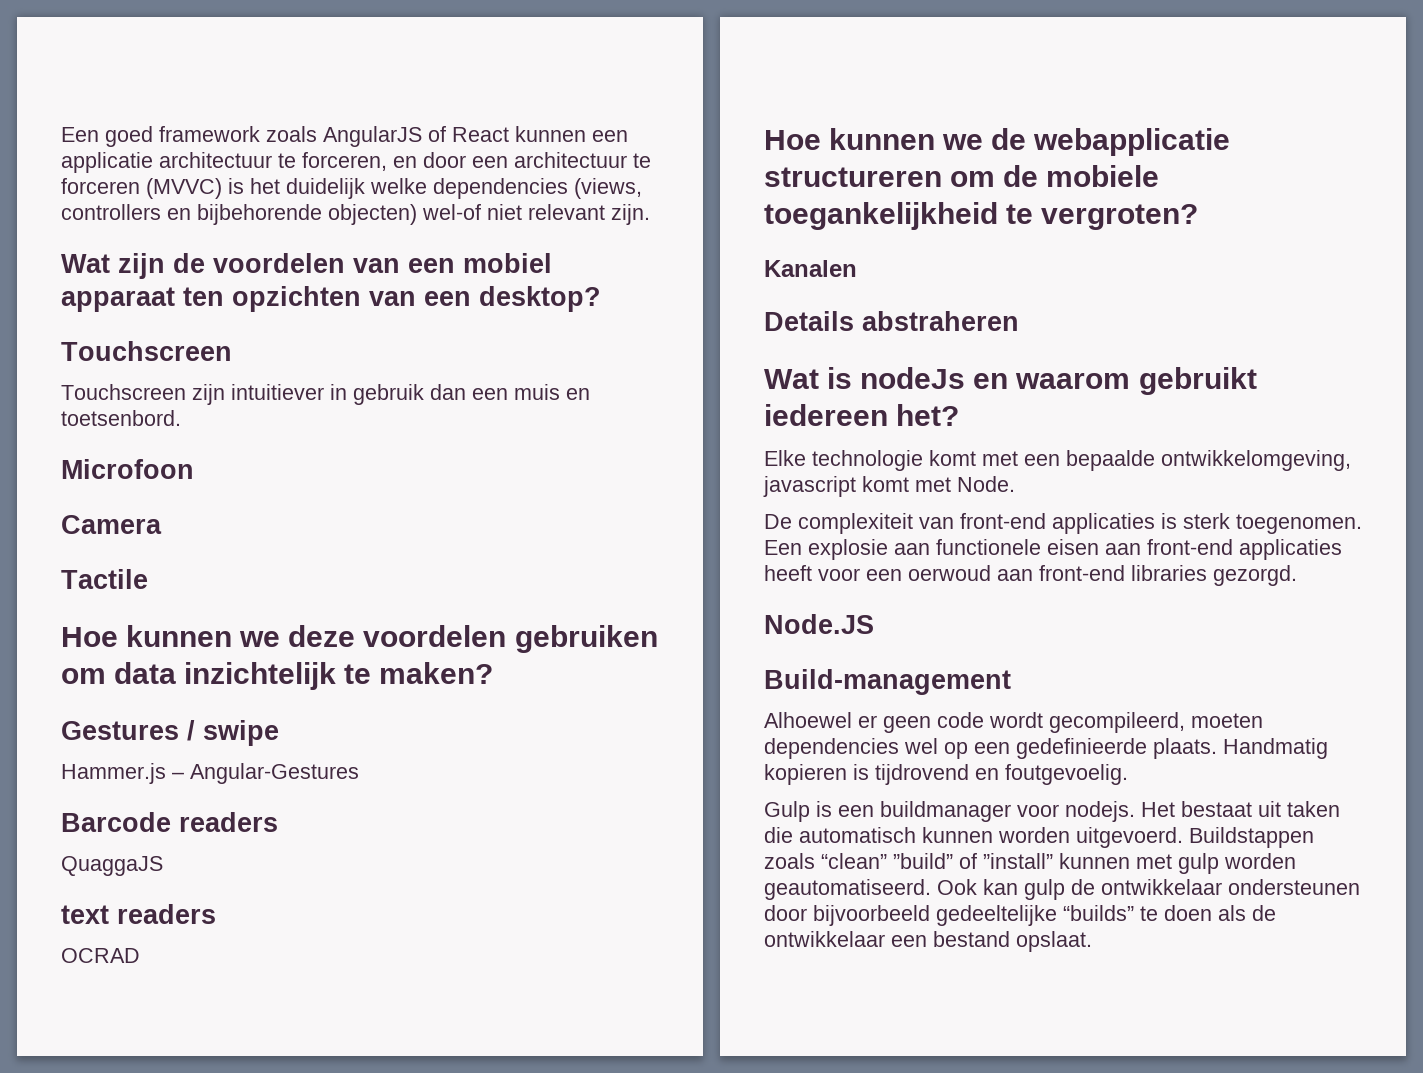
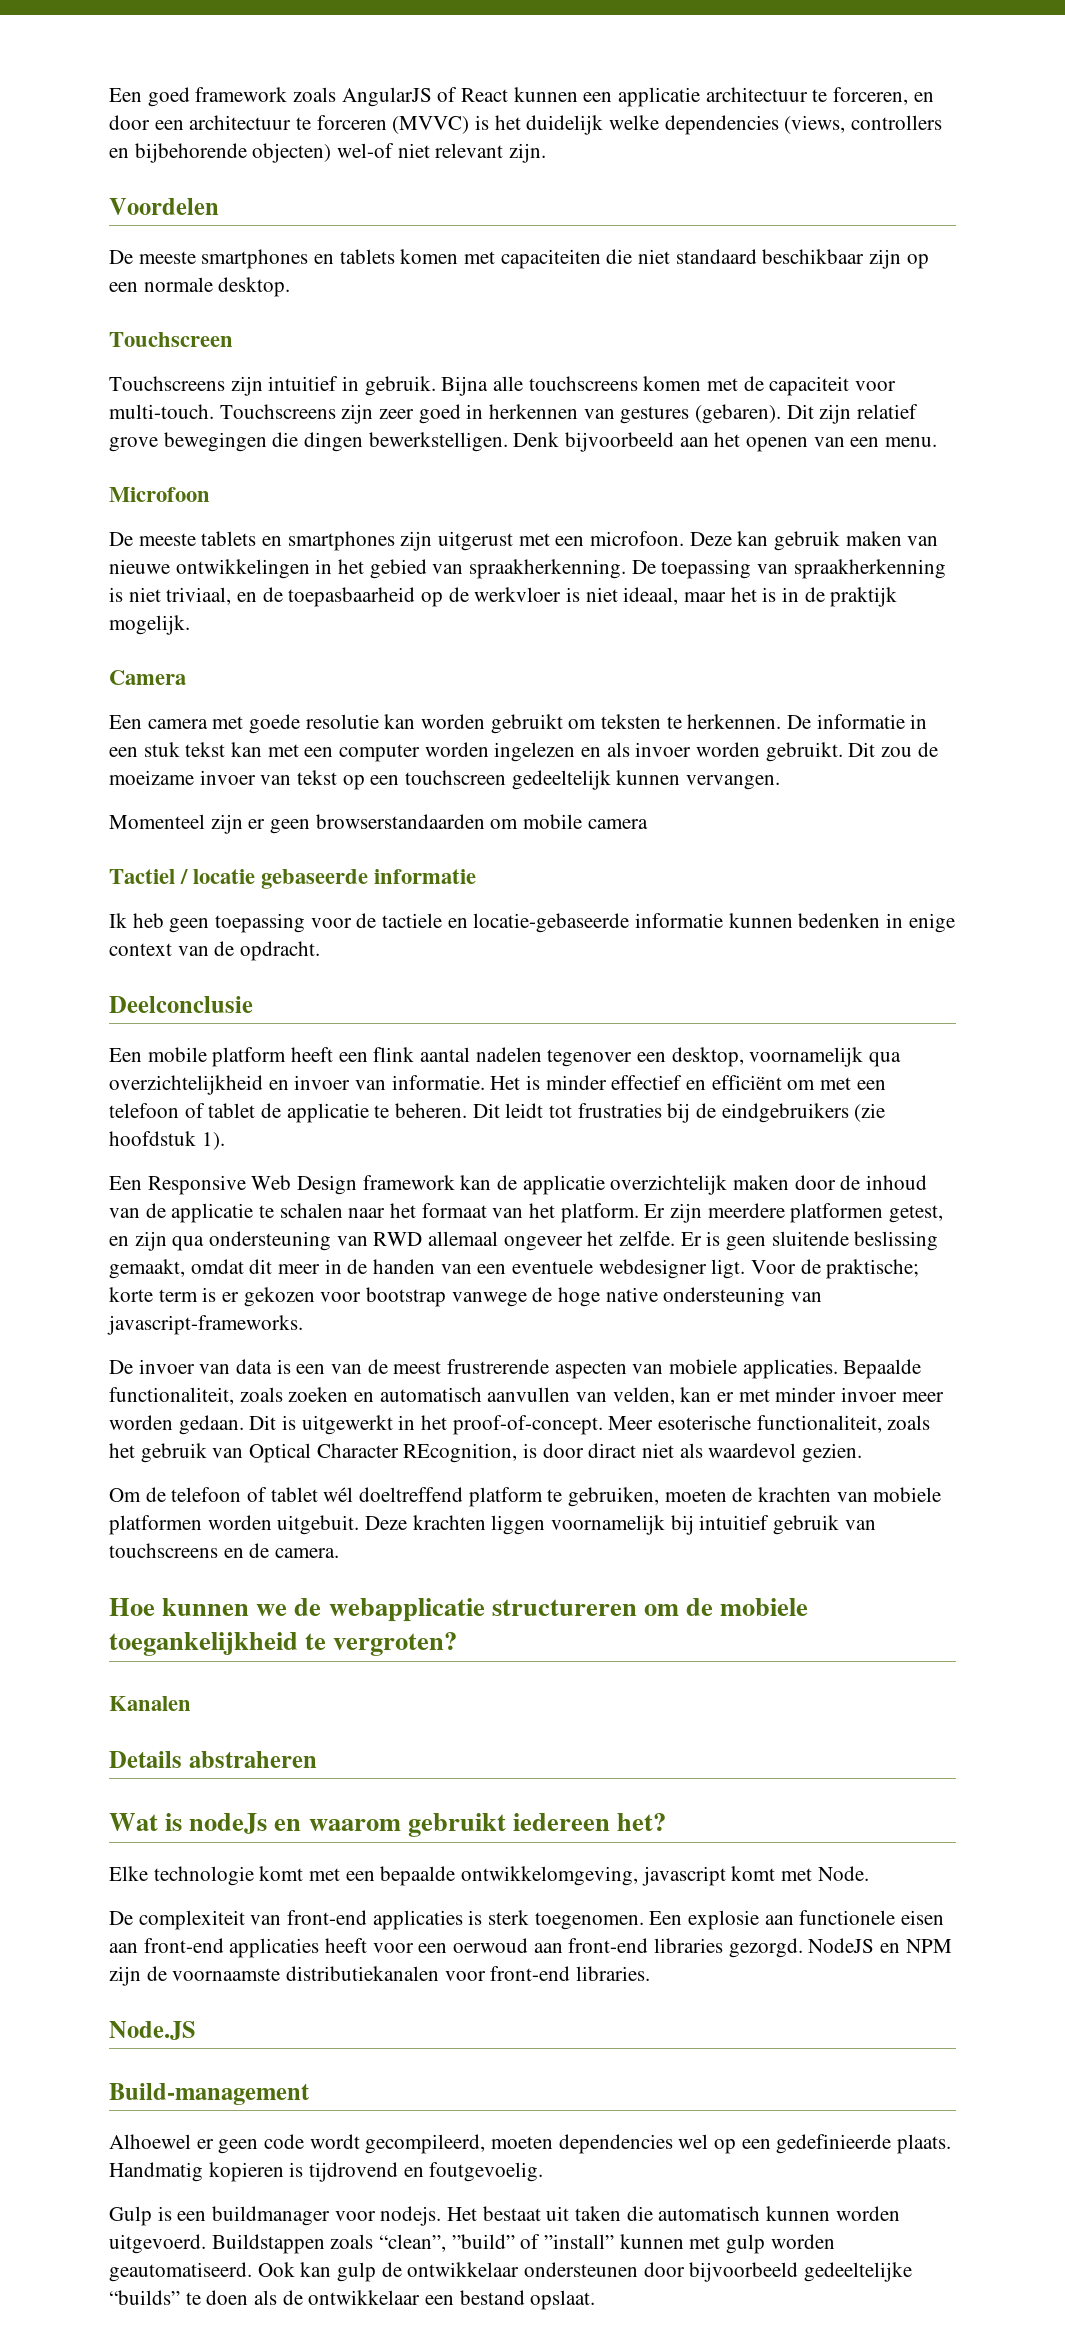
- Wat zijn de voordelen van een mobiel apparaat ten opzichten van een desktop?
+ Voordelen
+ De meeste smartphones en tablets komen met capaciteiten die niet standaard beschikbaar zijn op een normale desktop.
  Touchscreen
- Touchscreen zijn intuitiever in gebruik dan een muis en toetsenbord.
+ Touchscreens zijn intuitief in gebruik. Bijna alle touchscreens komen met de capaciteit voor multi-touch. Touchscreens zijn zeer goed in herkennen van gestures (gebaren). Dit zijn relatief grove bewegingen die dingen bewerkstelligen. Denk bijvoorbeeld aan het openen van een menu.
  Microfoon
+ De meeste tablets en smartphones zijn uitgerust met een microfoon. Deze kan gebruik maken van nieuwe ontwikkelingen in het gebied van spraakherkenning. De toepassing van spraakherkenning is niet triviaal, en de toepasbaarheid op de werkvloer is niet ideaal, maar het is in de praktijk mogelijk.
  Camera
- Tactile
- Hoe kunnen we deze voordelen gebruiken om data inzichtelijk te maken?
- Gestures / swipe
- Hammer.js – Angular-Gestures
- Barcode readers
- QuaggaJS
- text readers
- OCRAD
+ Een camera met goede resolutie kan worden gebruikt om teksten te herkennen. De informatie in een stuk tekst kan met een computer worden ingelezen en als invoer worden gebruikt. Dit zou de moeizame invoer van tekst op een touchscreen gedeeltelijk kunnen vervangen.
+ Momenteel zijn er geen browserstandaarden om mobile camera
+ Tactiel / locatie gebaseerde informatie
+ Ik heb geen toepassing voor de tactiele en locatie-gebaseerde informatie kunnen bedenken in enige context van de opdracht.
+ Deelconclusie
+ Een mobile platform heeft een flink aantal nadelen tegenover een desktop, voornamelijk qua overzichtelijkheid en invoer van informatie. Het is minder effectief en efficiënt om met een telefoon of tablet de applicatie te beheren. Dit leidt tot frustraties bij de eindgebruikers (zie hoofdstuk 1).
+ Een Responsive Web Design framework kan de applicatie overzichtelijk maken door de inhoud van de applicatie te schalen naar het formaat van het platform. Er zijn meerdere platformen getest, en zijn qua ondersteuning van RWD allemaal ongeveer het zelfde. Er is geen sluitende beslissing gemaakt, omdat dit meer in de handen van een eventuele webdesigner ligt. Voor de praktische; korte term is er gekozen voor bootstrap vanwege de hoge native ondersteuning van javascript-frameworks.
+ De invoer van data is een van de meest frustrerende aspecten van mobiele applicaties. Bepaalde functionaliteit, zoals zoeken en automatisch aanvullen van velden, kan er met minder invoer meer worden gedaan. Dit is uitgewerkt in het proof-of-concept. Meer esoterische functionaliteit, zoals het gebruik van Optical Character REcognition, is door diract niet als waardevol gezien.
+ Om de telefoon of tablet wél doeltreffend platform te gebruiken, moeten de krachten van mobiele platformen worden uitgebuit. Deze krachten liggen voornamelijk bij intuitief gebruik van touchscreens en de camera.
+ NodeJS en NPM zijn de voornaamste distributiekanalen voor front-end libraries.
- Buildstappen zoals “clean” ”build” of ”install” kunnen met gulp worden geautomatiseerd.
+ Buildstappen zoals “clean”, ”build” of ”install” kunnen met gulp worden geautomatiseerd.

